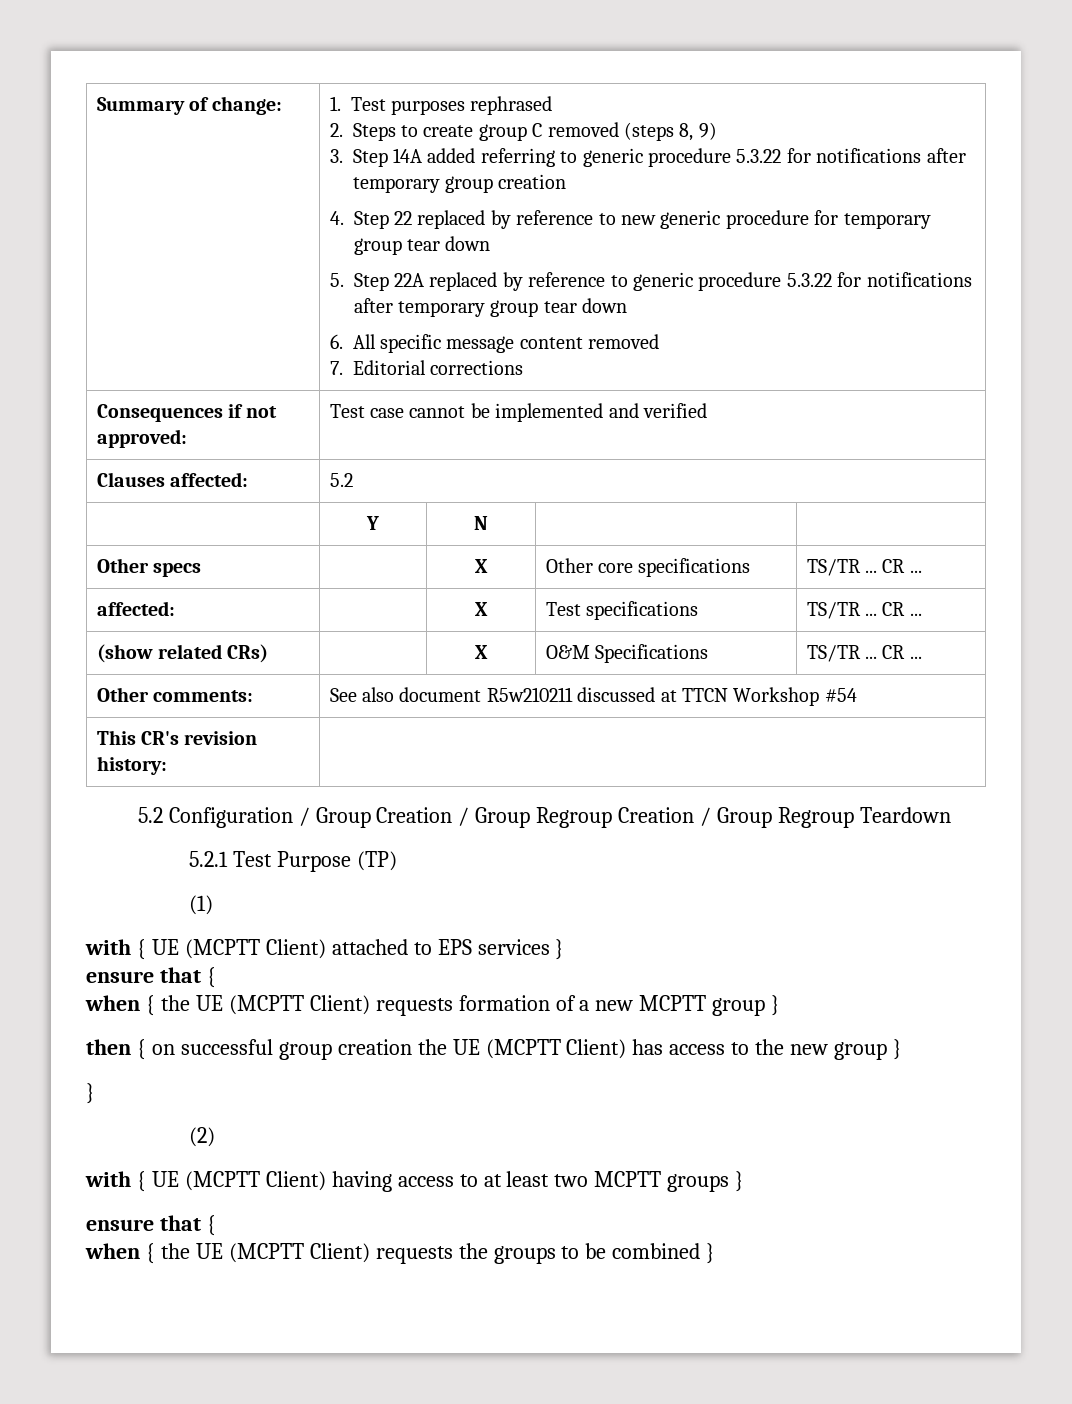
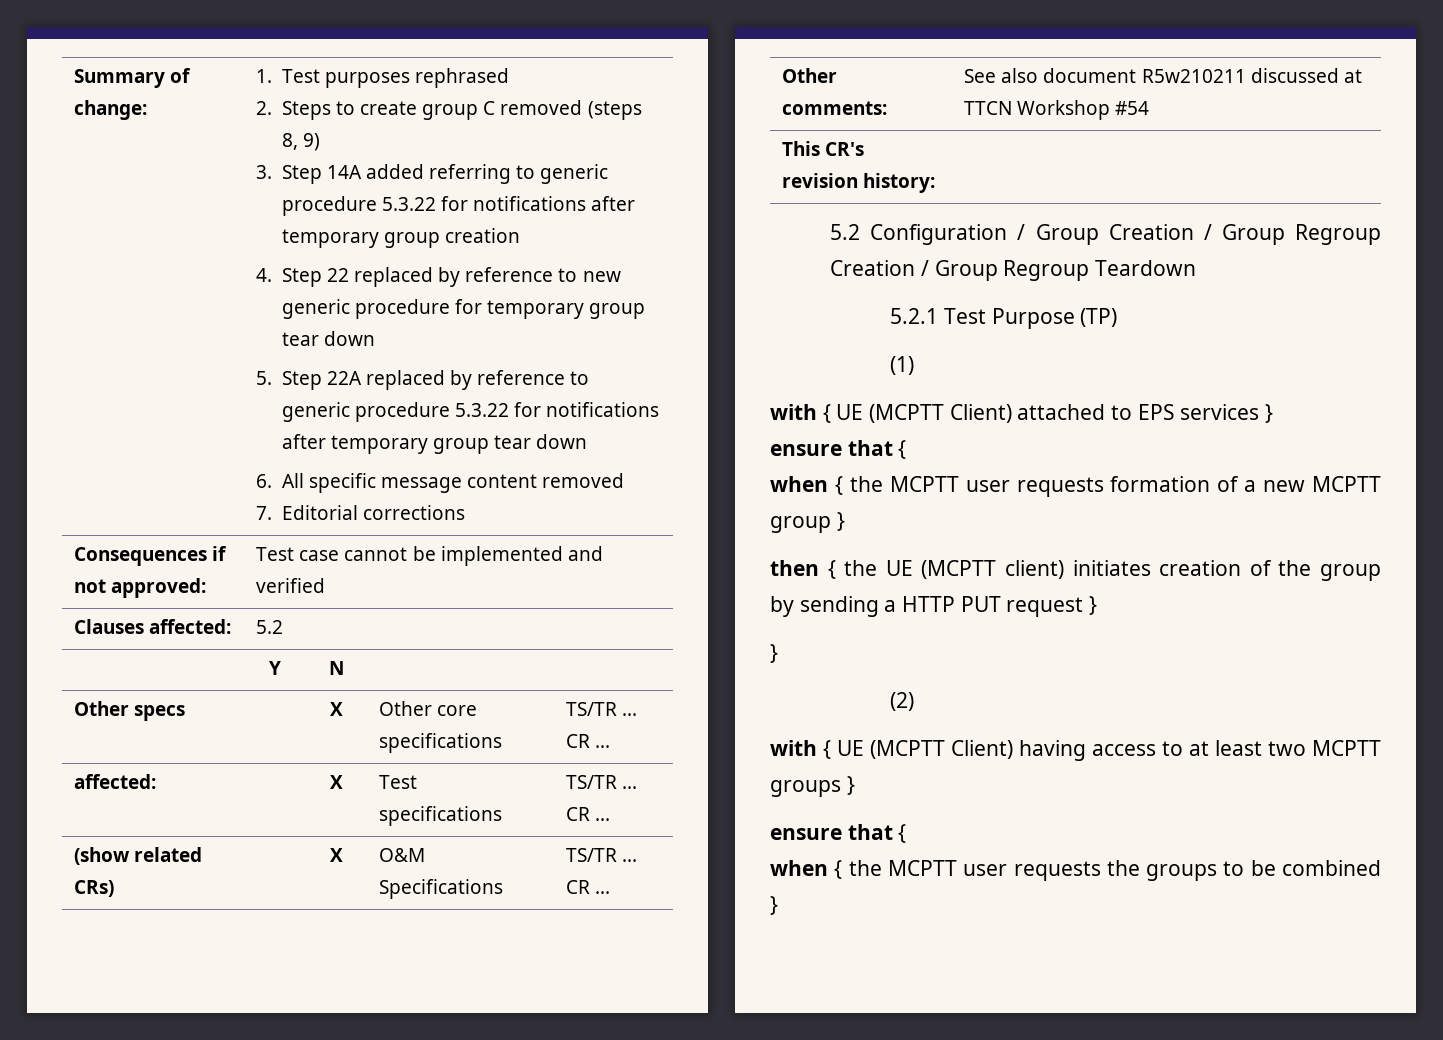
- when { the UE (MCPTT Client) requests formation of a new MCPTT group }
+ when { the MCPTT user requests formation of a new MCPTT group }
- then { on successful group creation the UE (MCPTT Client) has access to the new group }
+ then { the UE (MCPTT client) initiates creation of the group by sending a HTTP PUT request }
- when { the UE (MCPTT Client) requests the groups to be combined }
+ when { the MCPTT user requests the groups to be combined }

